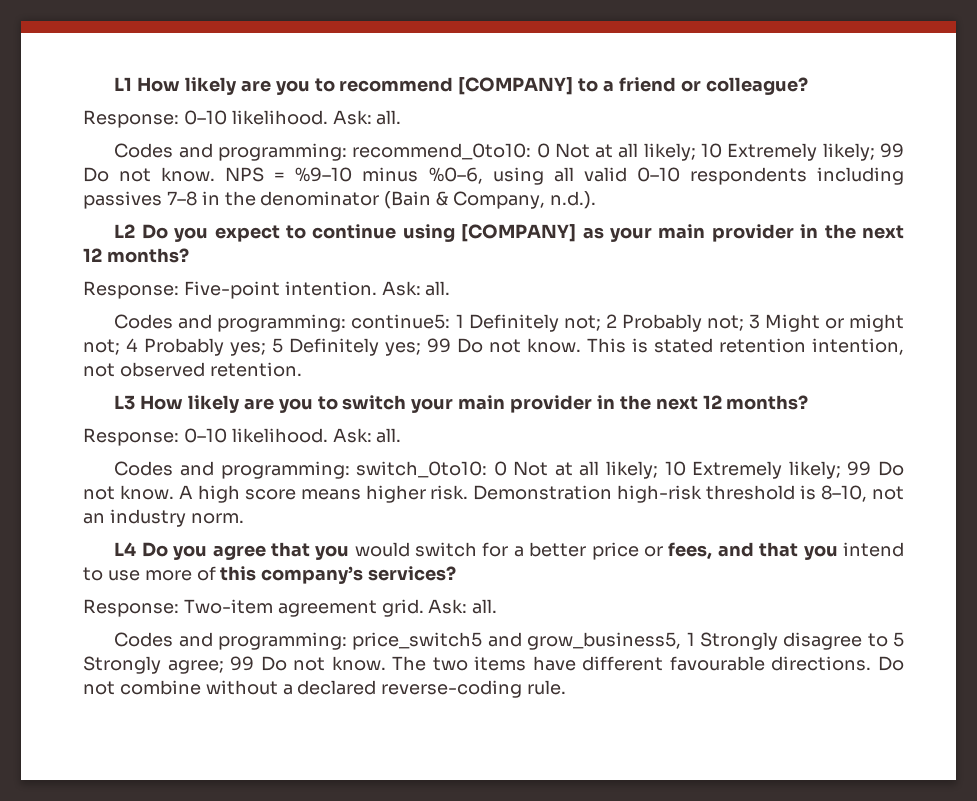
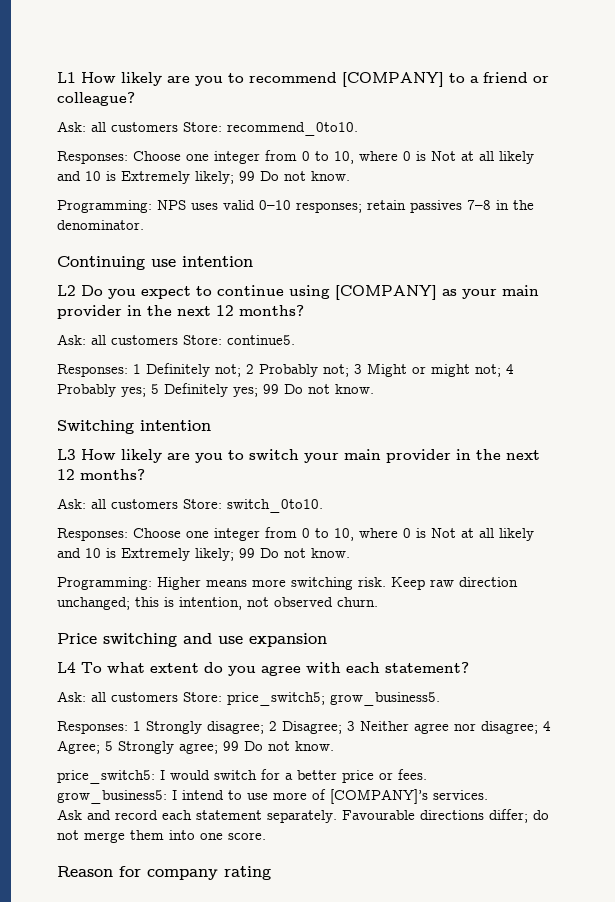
  L1 How likely are you to recommend [COMPANY] to a friend or colleague?
- Response: 0–10 likelihood. Ask: all.
- Codes and programming: recommend_0to10: 0 Not at all likely; 10 Extremely likely; 99 Do not know. NPS = %9–10 minus %0–6, using all valid 0–10 respondents including passives 7–8 in the denominator (Bain & Company, n.d.).
+ Ask: all customers Store: recommend_0to10.
+ Responses: Choose one integer from 0 to 10, where 0 is Not at all likely and 10 is Extremely likely; 99 Do not know.
+ Programming: NPS uses valid 0–10 responses; retain passives 7–8 in the denominator.
+ Continuing use intention
- Response: Five-point intention. Ask: all.
- Codes and programming: continue5: 1 Definitely not; 2 Probably not; 3 Might or might not; 4 Probably yes; 5 Definitely yes; 99 Do not know. This is stated retention intention, not observed retention.
+ Ask: all customers Store: continue5.
+ Responses: 1 Definitely not; 2 Probably not; 3 Might or might not; 4 Probably yes; 5 Definitely yes; 99 Do not know.
+ Switching intention
  L3 How likely are you to switch your main provider in the next 12 months?
- Response: 0–10 likelihood. Ask: all.
- Codes and programming: switch_0to10: 0 Not at all likely; 10 Extremely likely; 99 Do not know. A high score means higher risk. Demonstration high-risk threshold is 8–10, not an industry norm.
- L4 Do you agree that you would switch for a better price or fees, and that you intend to use more of this company’s services?
- Response: Two-item agreement grid. Ask: all.
- Codes and programming: price_switch5 and grow_business5, 1 Strongly disagree to 5 Strongly agree; 99 Do not know. The two items have different favourable directions. Do not combine without a declared reverse-coding rule.
+ Ask: all customers Store: switch_0to10.
+ Responses: Choose one integer from 0 to 10, where 0 is Not at all likely and 10 is Extremely likely; 99 Do not know.
+ Programming: Higher means more switching risk. Keep raw direction unchanged; this is intention, not observed churn.
+ Price switching and use expansion
+ L4 To what extent do you agree with each statement?
+ Ask: all customers Store: price_switch5; grow_business5.
+ Responses: 1 Strongly disagree; 2 Disagree; 3 Neither agree nor disagree; 4 Agree; 5 Strongly agree; 99 Do not know.
+ price_switch5: I would switch for a better price or fees.
+ grow_business5: I intend to use more of [COMPANY]’s services.
+ Ask and record each statement separately. Favourable directions differ; do not merge them into one score.
+ Reason for company rating

